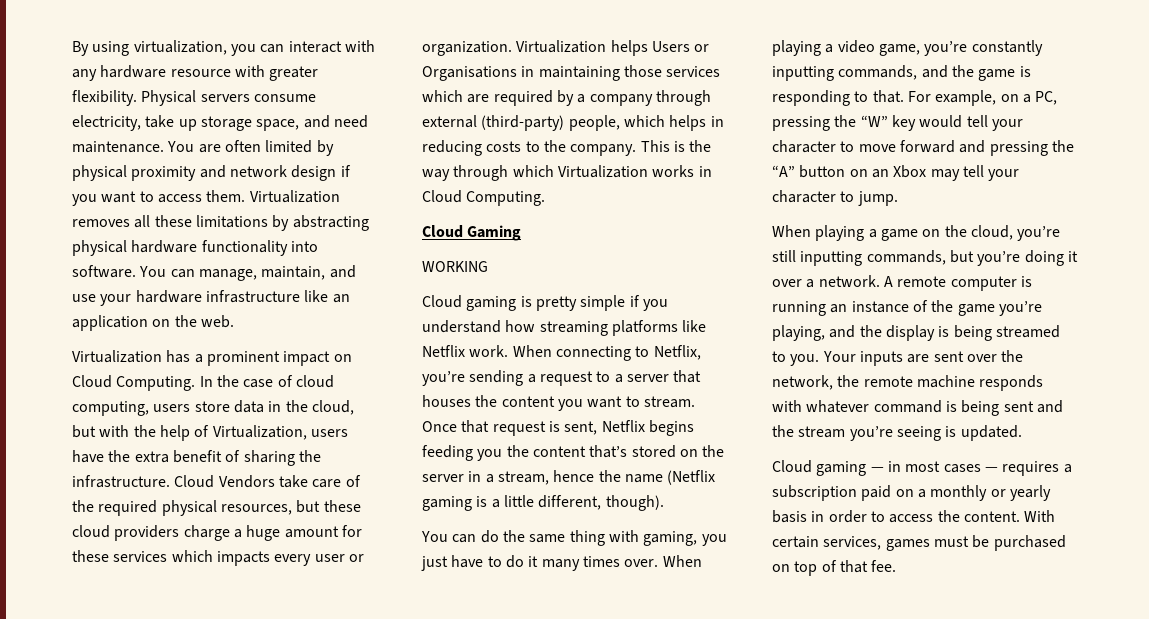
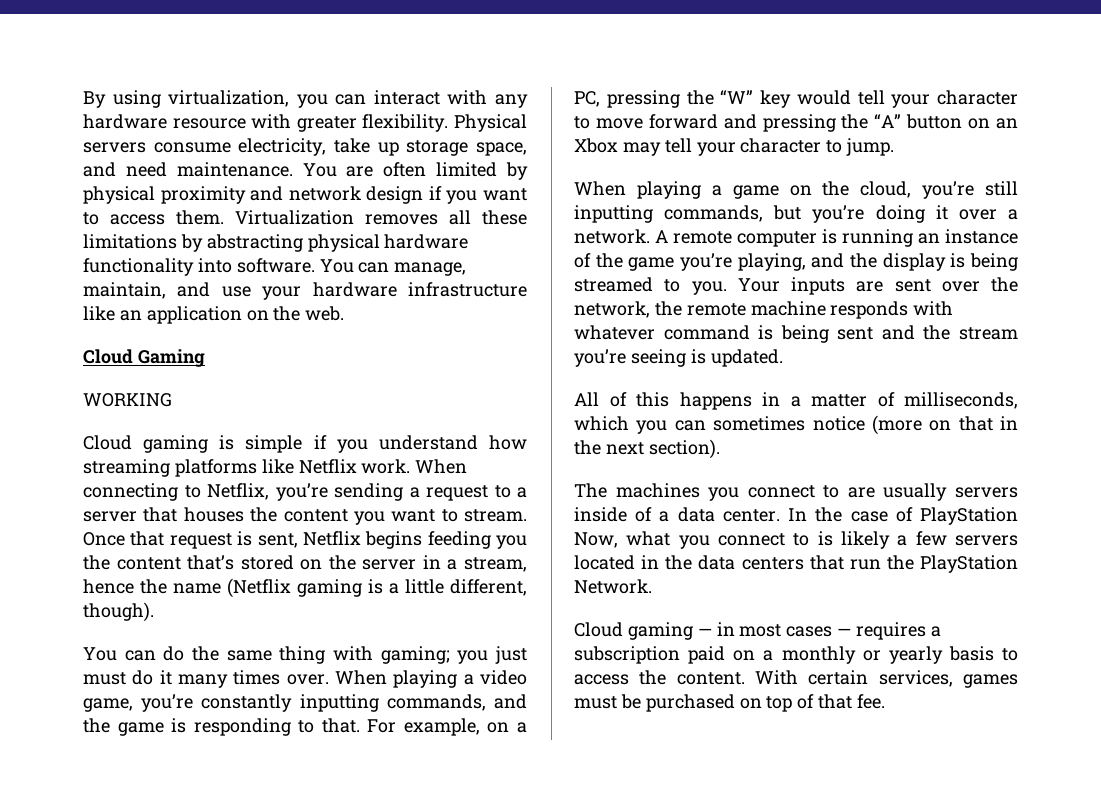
- Virtualization has a prominent impact on Cloud Computing. In the case of cloud computing, users store data in the cloud, but with the help of Virtualization, users have the extra benefit of sharing the infrastructure. Cloud Vendors take care of the required physical resources, but these cloud providers charge a huge amount for these services which impacts every user or organization. Virtualization helps Users or Organisations in maintaining those services which are required by a company through external (third-party) people, which helps in reducing costs to the company. This is the way through which Virtualization works in Cloud Computing.
- Cloud gaming is pretty simple if you understand how streaming platforms like Netflix work.
+ Cloud gaming is simple if you understand how streaming platforms like Netflix work.
- You can do the same thing with gaming, you just have to do it many times over.
+ You can do the same thing with gaming; you just must do it many times over.
+ All of this happens in a matter of milliseconds, which you can sometimes notice (more on that in the next section).
+ The machines you connect to are usually servers inside of a data center. In the case of PlayStation Now, what you connect to is likely a few servers located in the data centers that run the PlayStation Network.
- Cloud gaming — in most cases — requires a subscription paid on a monthly or yearly basis in order to access the content.
+ Cloud gaming — in most cases — requires a subscription paid on a monthly or yearly basis to access the content.

